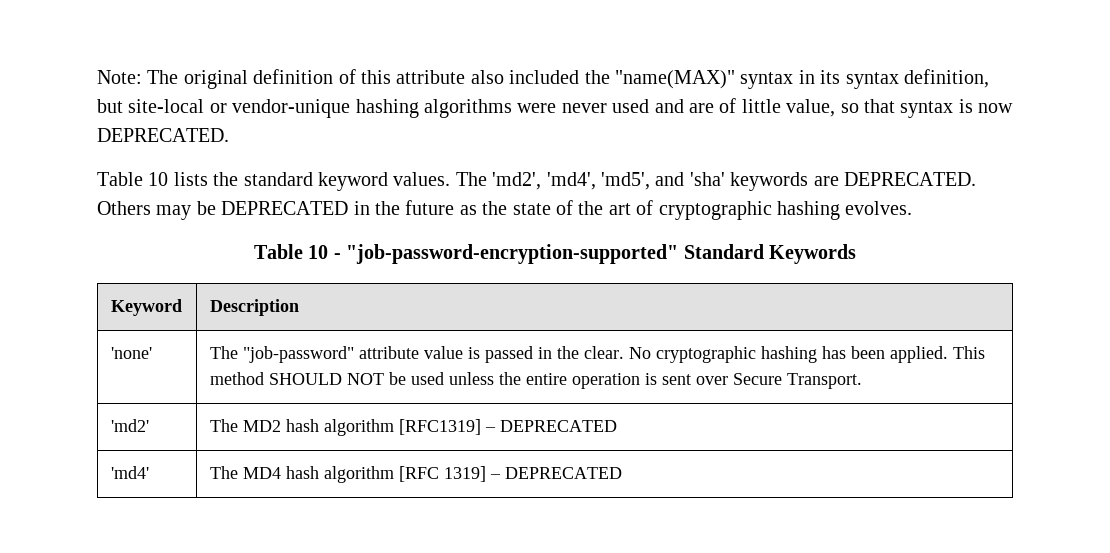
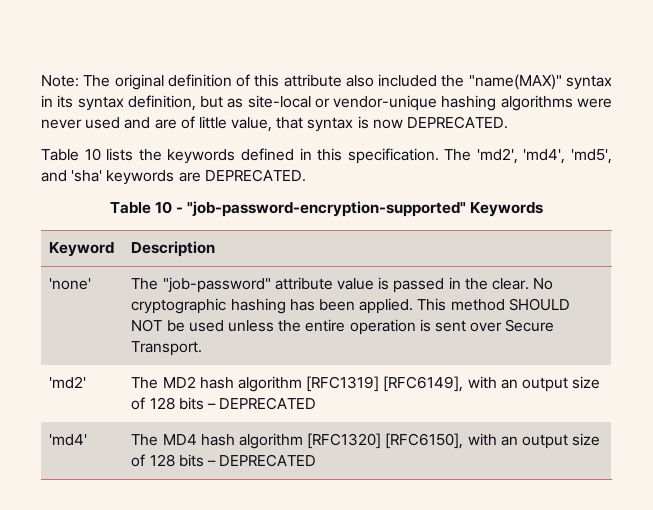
- Note: The original definition of this attribute also included the "name(MAX)" syntax in its syntax definition, but site-local or vendor-unique hashing algorithms were never used and are of little value, so that syntax is now DEPRECATED.
+ Note: The original definition of this attribute also included the "name(MAX)" syntax in its syntax definition, but as site-local or vendor-unique hashing algorithms were never used and are of little value, that syntax is now DEPRECATED.
- Table 10 lists the standard keyword values.
+ Table 10 lists the keywords defined in this specification.
- Others may be DEPRECATED in the future as the state of the art of cryptographic hashing evolves.
- Table 10 - "job-password-encryption-supported" Standard Keywords
+ Table 10 - "job-password-encryption-supported" Keywords
- 'md2' | The MD2 hash algorithm [RFC1319] – DEPRECATED
+ 'md2' | The MD2 hash algorithm [RFC1319] [RFC6149], with an output size of 128 bits – DEPRECATED
- 'md4' | The MD4 hash algorithm [RFC 1319] – DEPRECATED
+ 'md4' | The MD4 hash algorithm [RFC1320] [RFC6150], with an output size of 128 bits – DEPRECATED

